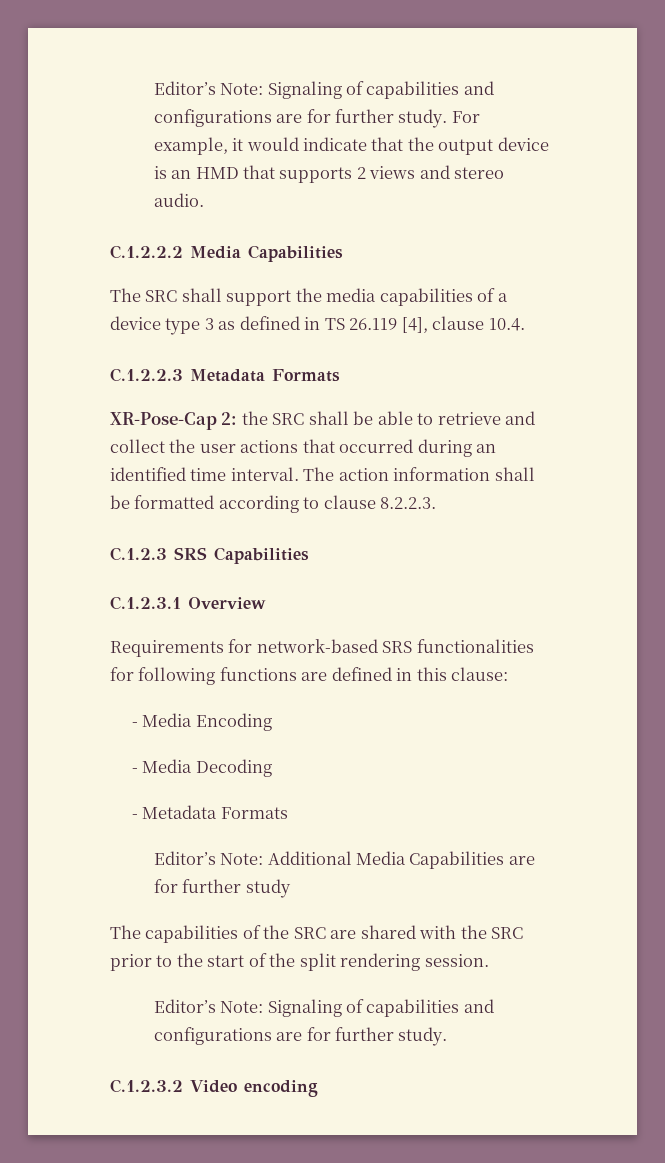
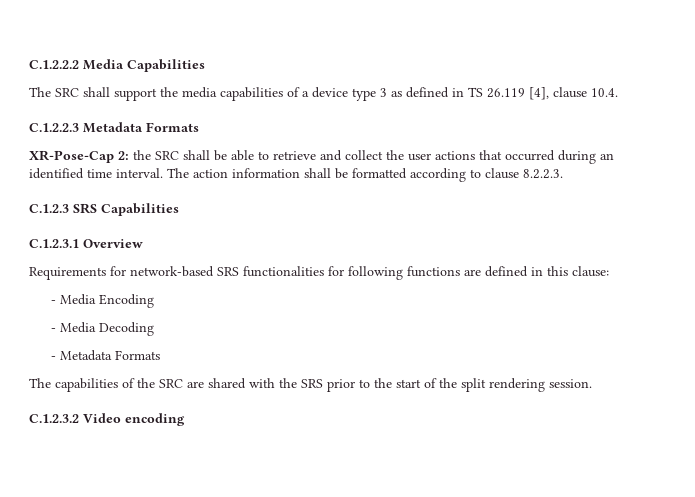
- Editor’s Note: Signaling of capabilities and configurations are for further study. For example, it would indicate that the output device is an HMD that supports 2 views and stereo audio.
- Editor’s Note: Additional Media Capabilities are for further study
- The capabilities of the SRC are shared with the SRC prior to the start of the split rendering session.
- Editor’s Note: Signaling of capabilities and configurations are for further study.
+ The capabilities of the SRC are shared with the SRS prior to the start of the split rendering session.

